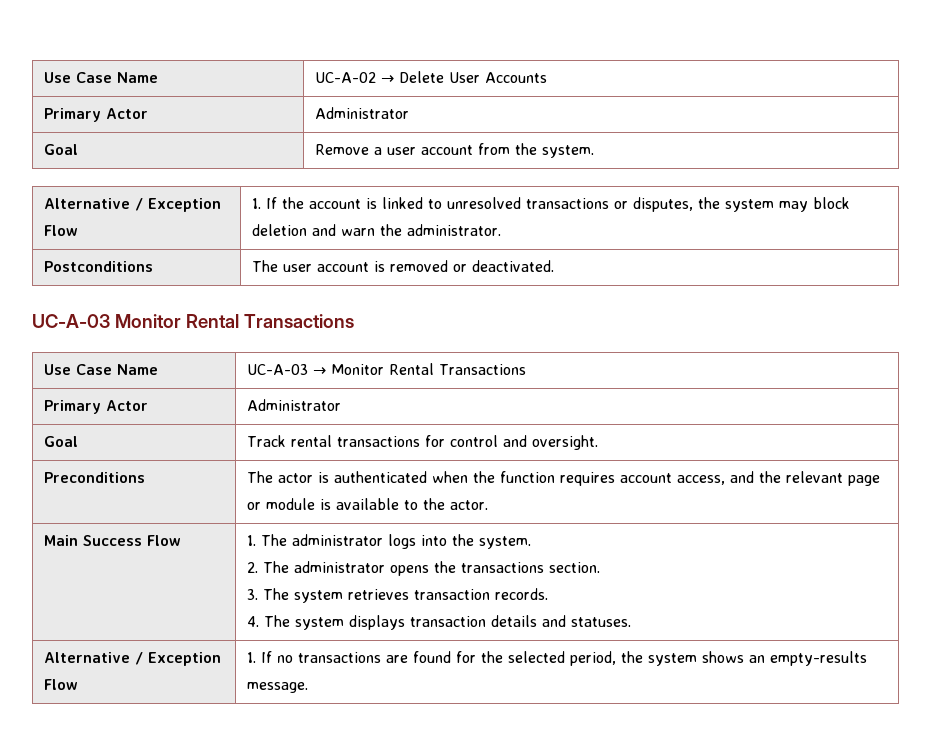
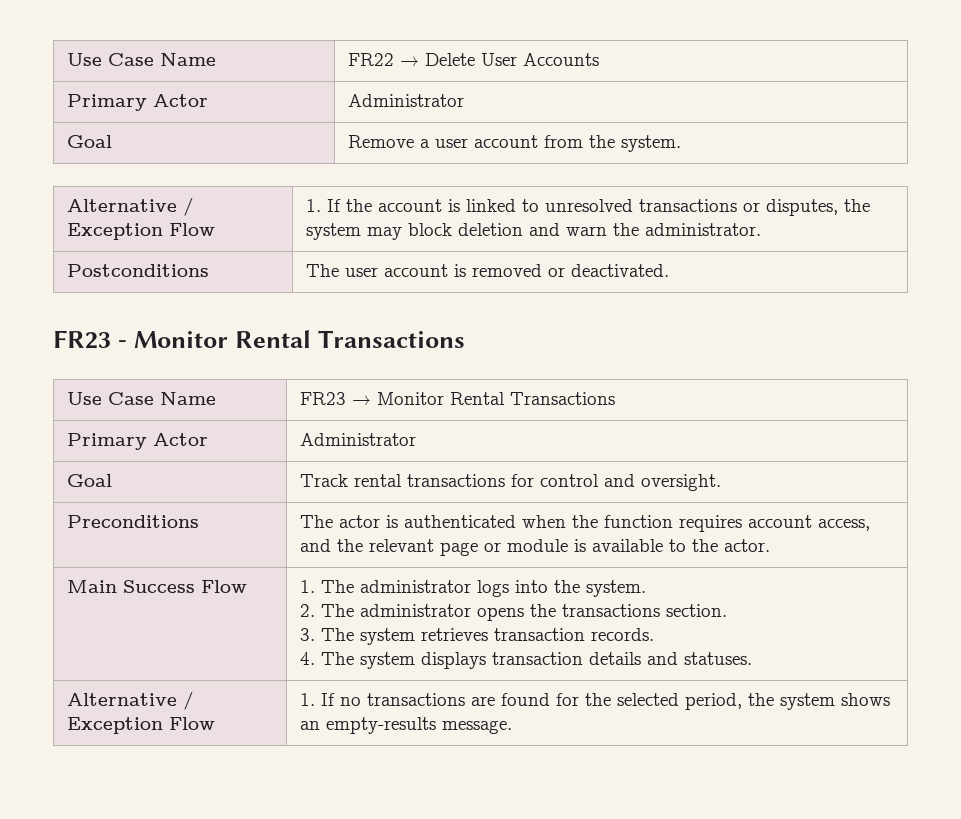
- Use Case Name | UC-A-02 → Delete User Accounts
+ Use Case Name | FR22 → Delete User Accounts
- UC-A-03 Monitor Rental Transactions
+ FR23 - Monitor Rental Transactions
- Use Case Name | UC-A-03 → Monitor Rental Transactions
+ Use Case Name | FR23 → Monitor Rental Transactions

